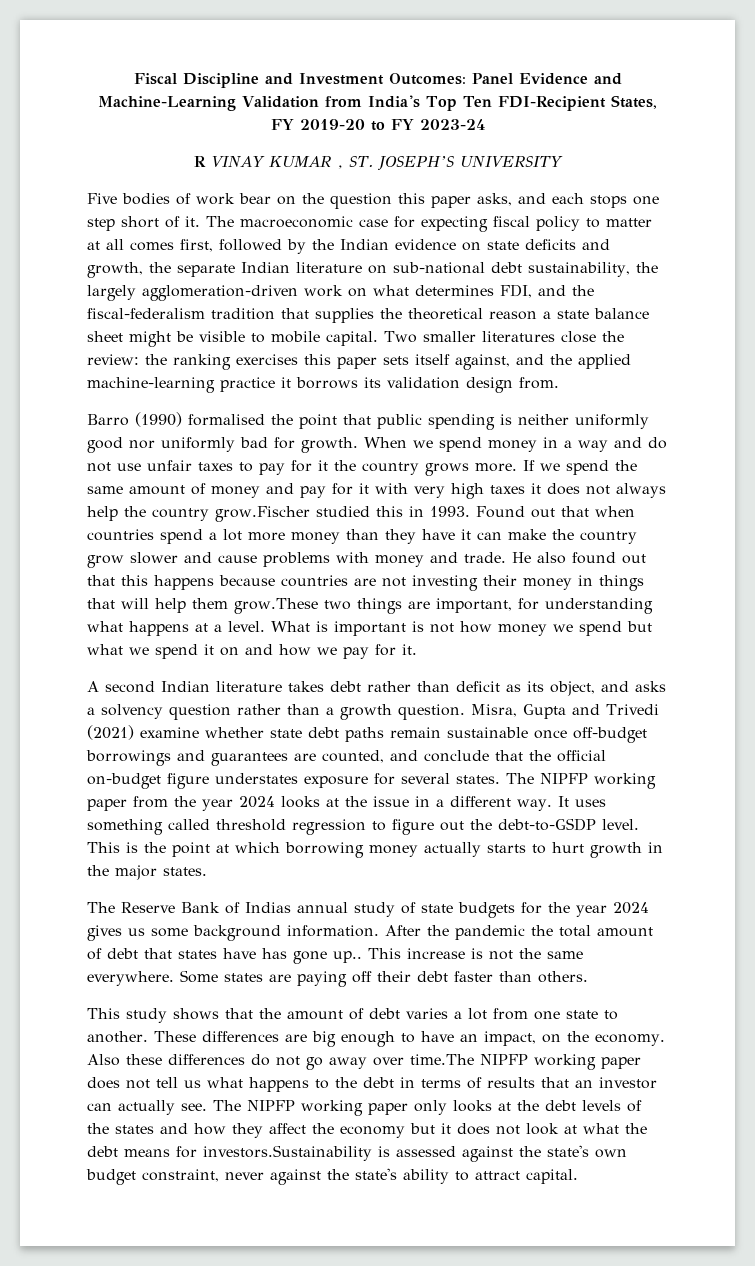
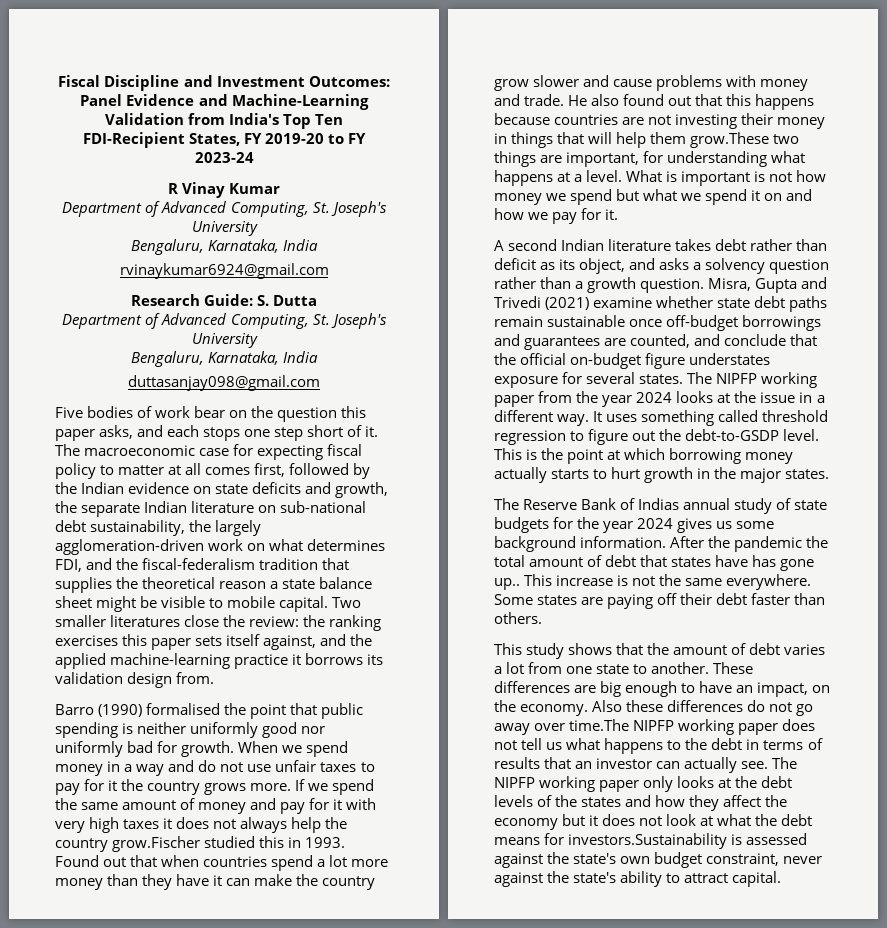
- R VINAY KUMAR , ST. JOSEPH’S UNIVERSITY
+ R Vinay Kumar
+ Department of Advanced Computing, St. Joseph's University
+ Bengaluru, Karnataka, India
+ rvinaykumar6924@gmail.com
+ Research Guide: S. Dutta
+ Department of Advanced Computing, St. Joseph's University
+ Bengaluru, Karnataka, India
+ duttasanjay098@gmail.com

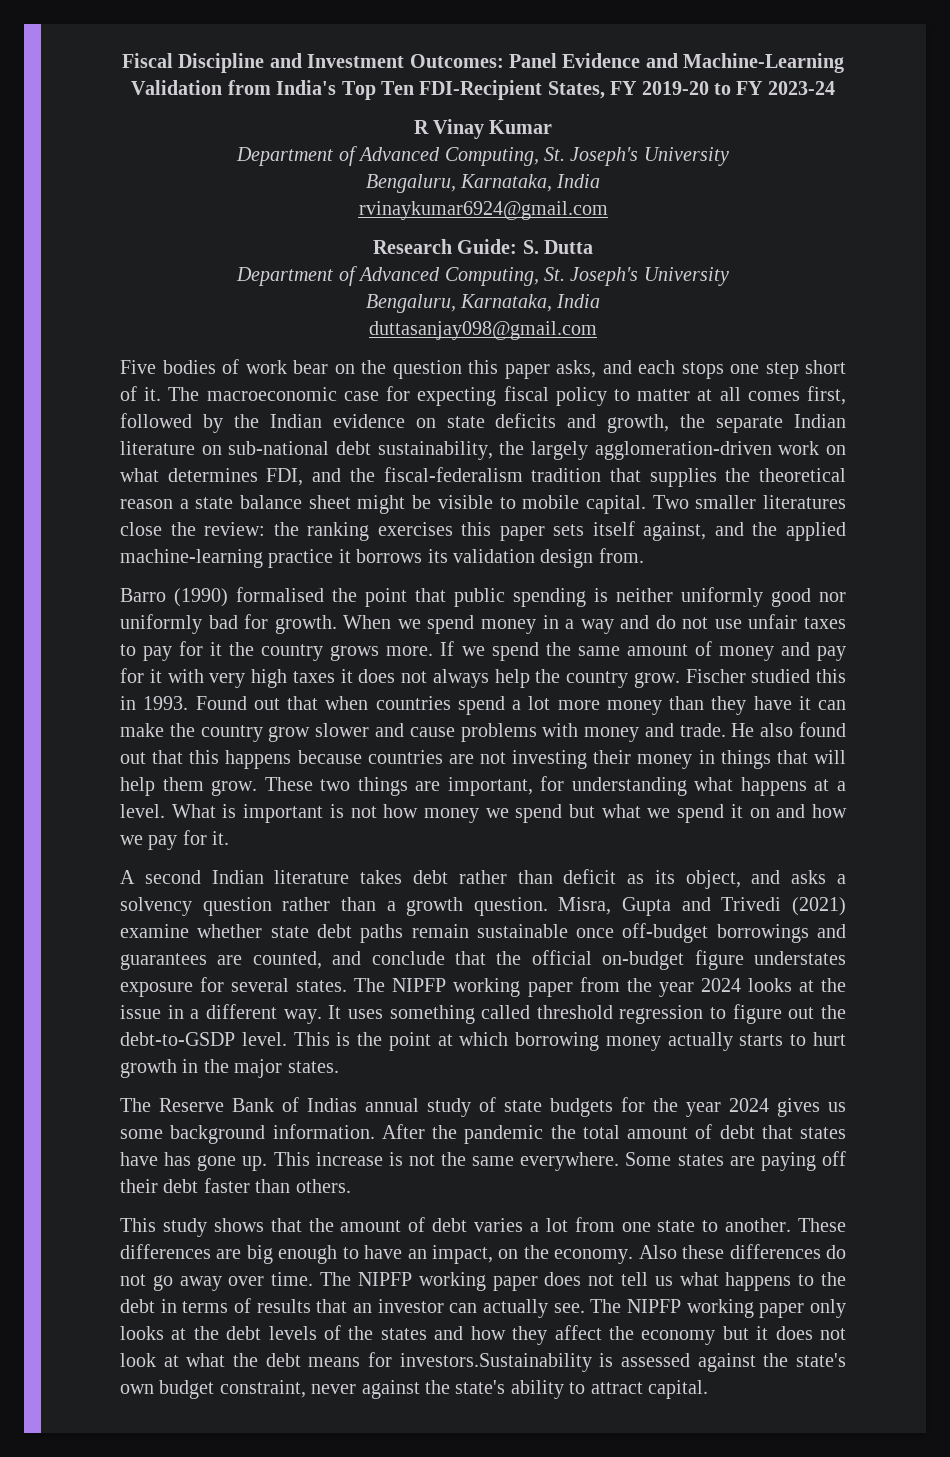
- If we spend the same amount of money and pay for it with very high taxes it does not always help the country grow.Fischer studied this in 1993.
+ If we spend the same amount of money and pay for it with very high taxes it does not always help the country grow. Fischer studied this in 1993.
- He also found out that this happens because countries are not investing their money in things that will help them grow.These two things are important, for understanding what happens at a level.
+ He also found out that this happens because countries are not investing their money in things that will help them grow. These two things are important, for understanding what happens at a level.
- After the pandemic the total amount of debt that states have has gone up..
+ After the pandemic the total amount of debt that states have has gone up.
- Also these differences do not go away over time.The NIPFP working paper does not tell us what happens to the debt in terms of results that an investor can actually see.
+ Also these differences do not go away over time. The NIPFP working paper does not tell us what happens to the debt in terms of results that an investor can actually see.

